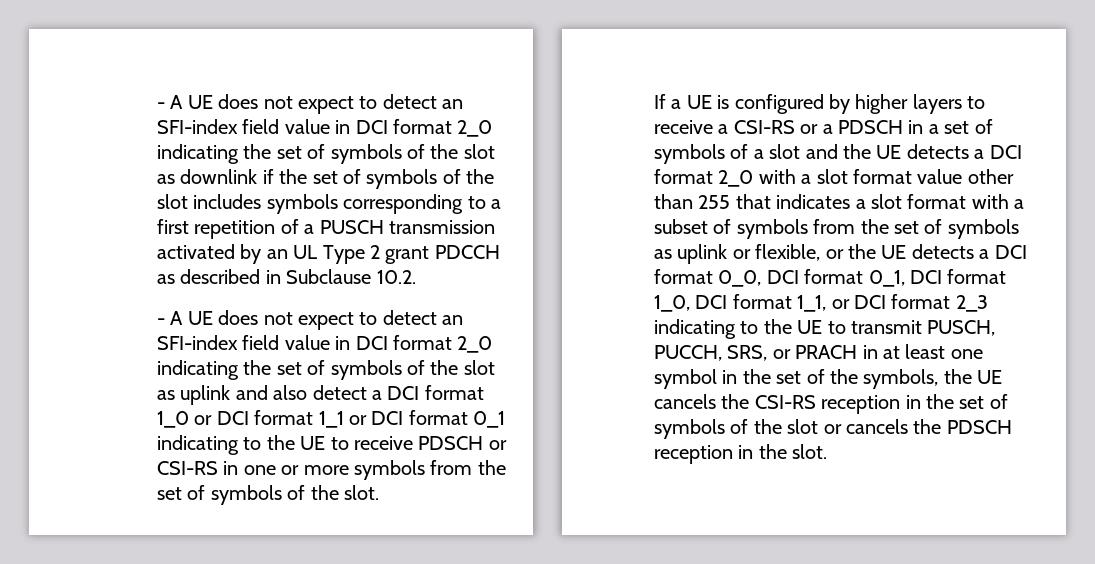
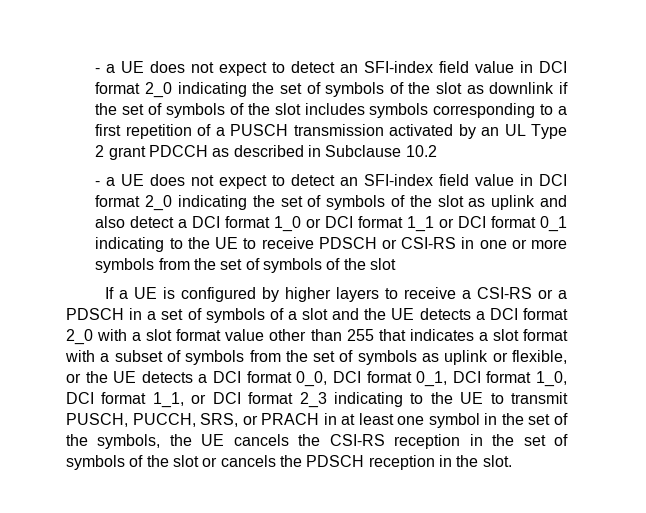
- - A UE does not expect to detect an SFI-index field value in DCI format 2_0 indicating the set of symbols of the slot as downlink if the set of symbols of the slot includes symbols corresponding to a first repetition of a PUSCH transmission activated by an UL Type 2 grant PDCCH as described in Subclause 10.2.
- - A UE does not expect to detect an SFI-index field value in DCI format 2_0 indicating the set of symbols of the slot as uplink and also detect a DCI format 1_0 or DCI format 1_1 or DCI format 0_1 indicating to the UE to receive PDSCH or CSI-RS in one or more symbols from the set of symbols of the slot.
+ - a UE does not expect to detect an SFI-index field value in DCI format 2_0 indicating the set of symbols of the slot as downlink if the set of symbols of the slot includes symbols corresponding to a first repetition of a PUSCH transmission activated by an UL Type 2 grant PDCCH as described in Subclause 10.2
+ - a UE does not expect to detect an SFI-index field value in DCI format 2_0 indicating the set of symbols of the slot as uplink and also detect a DCI format 1_0 or DCI format 1_1 or DCI format 0_1 indicating to the UE to receive PDSCH or CSI-RS in one or more symbols from the set of symbols of the slot

